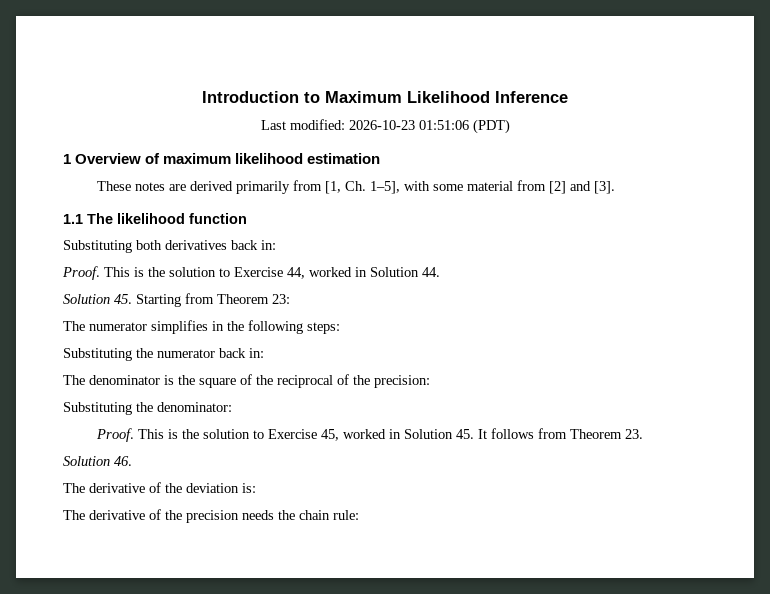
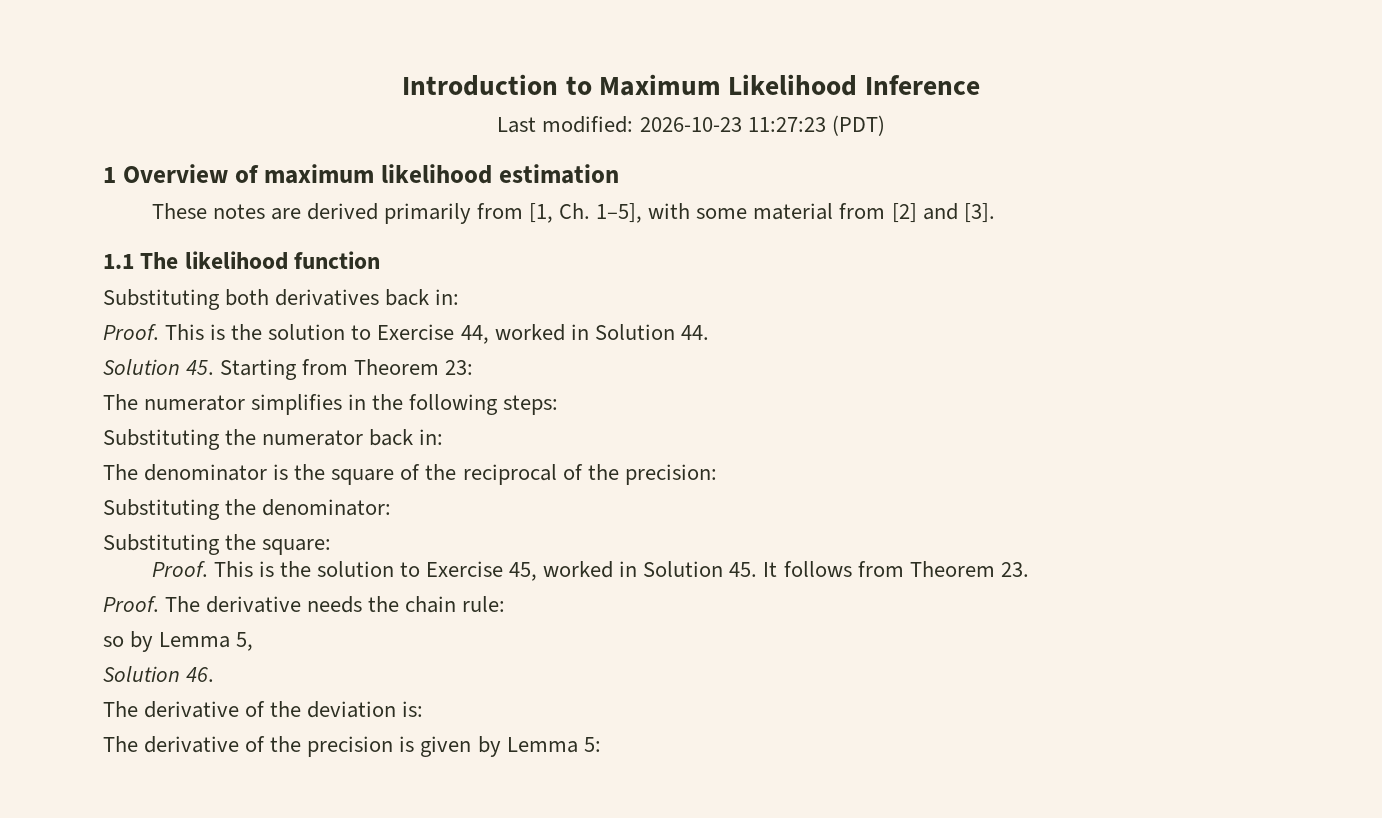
- Last modified: 2026-10-23 01:51:06 (PDT)
+ Last modified: 2026-10-23 11:27:23 (PDT)
+ Substituting the square:
+ Proof. The derivative needs the chain rule:
+ so by Lemma 5,
- The derivative of the precision needs the chain rule:
+ The derivative of the precision is given by Lemma 5:

